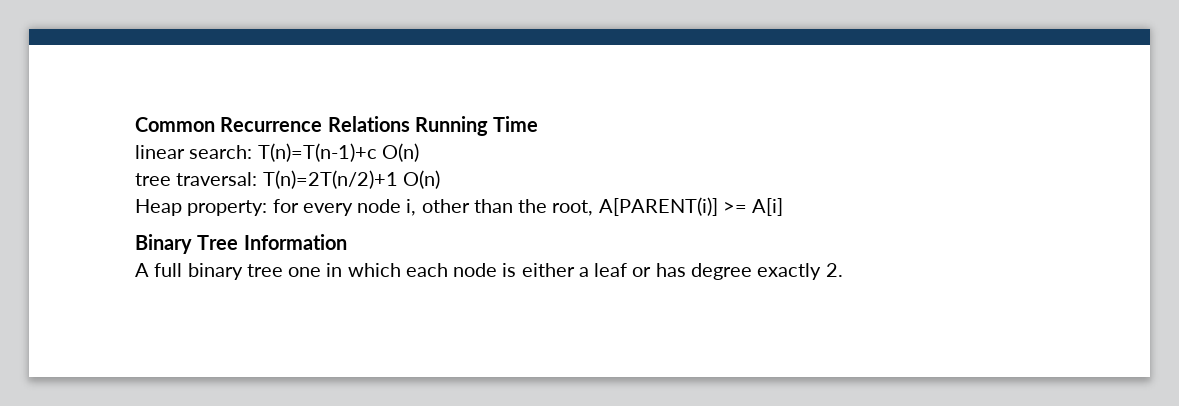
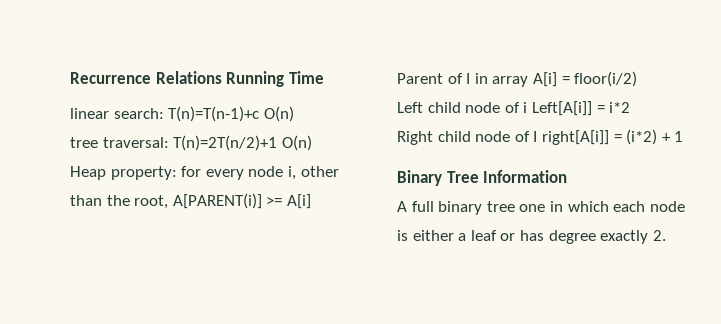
- Common Recurrence Relations Running Time
+ Recurrence Relations Running Time
+ Parent of I in array A[i] = floor(i/2)
+ Left child node of i Left[A[i]] = i*2
+ Right child node of I right[A[i]] = (i*2) + 1

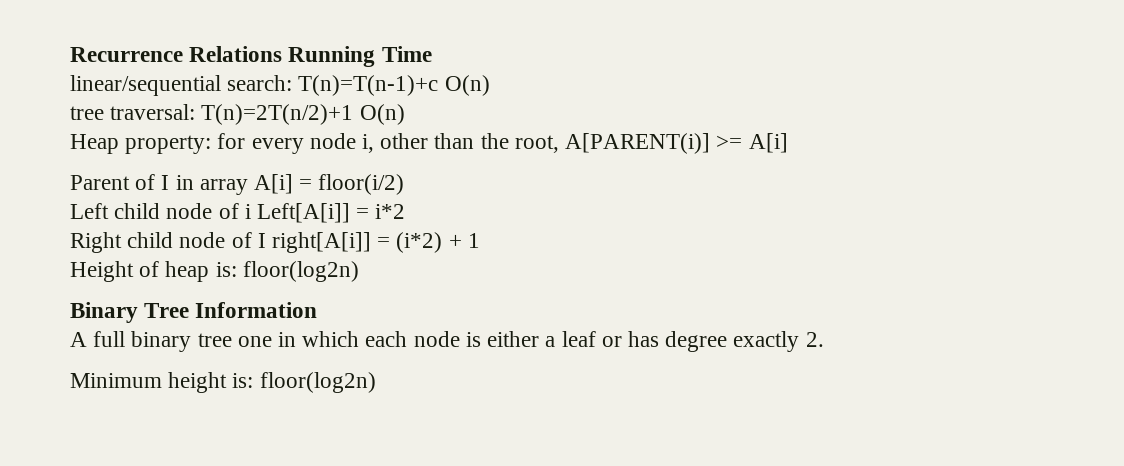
- linear search: T(n)=T(n-1)+c O(n)
+ linear/sequential search: T(n)=T(n-1)+c O(n)
+ Height of heap is: floor(log2n)
+ Minimum height is: floor(log2n)

